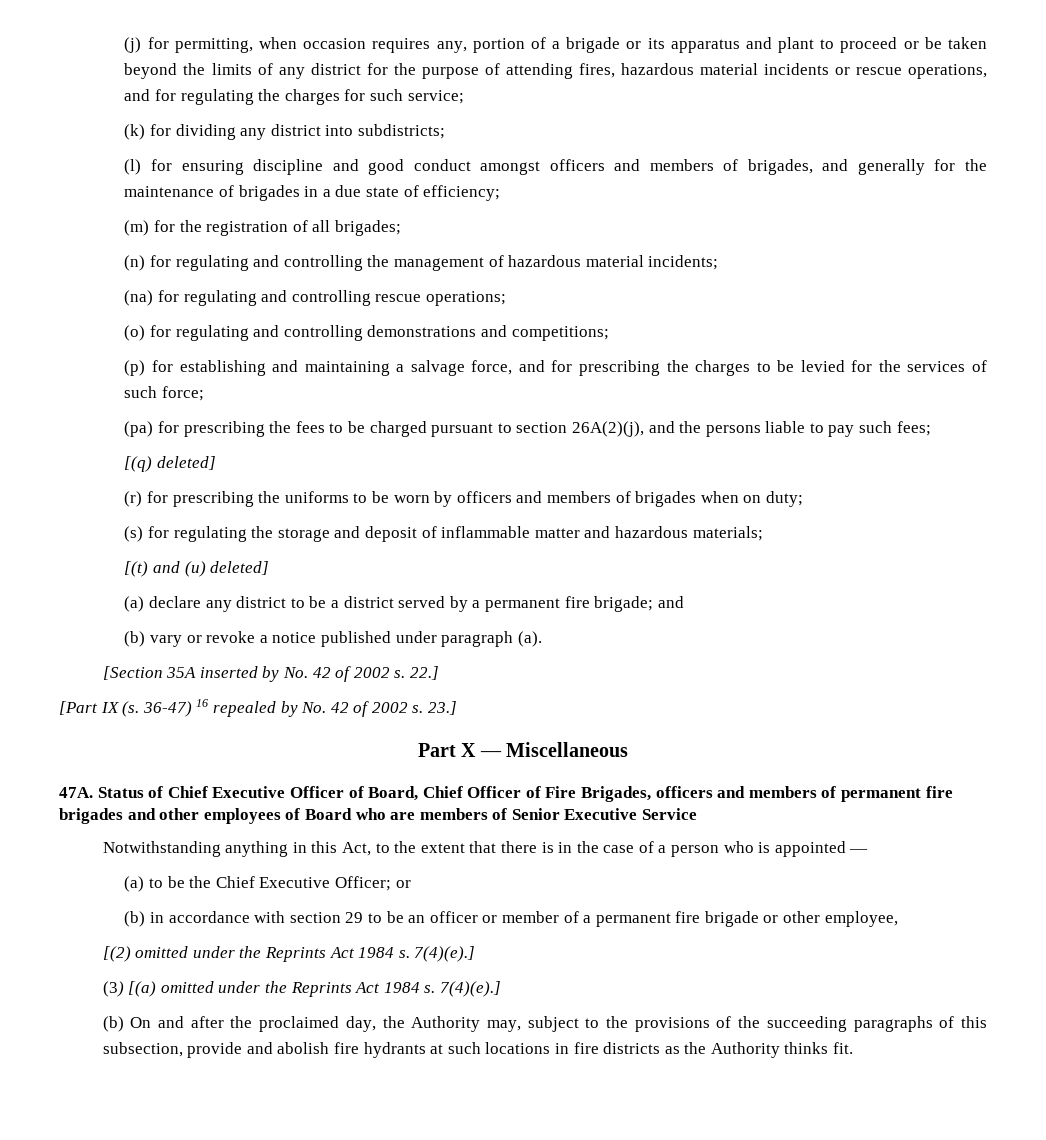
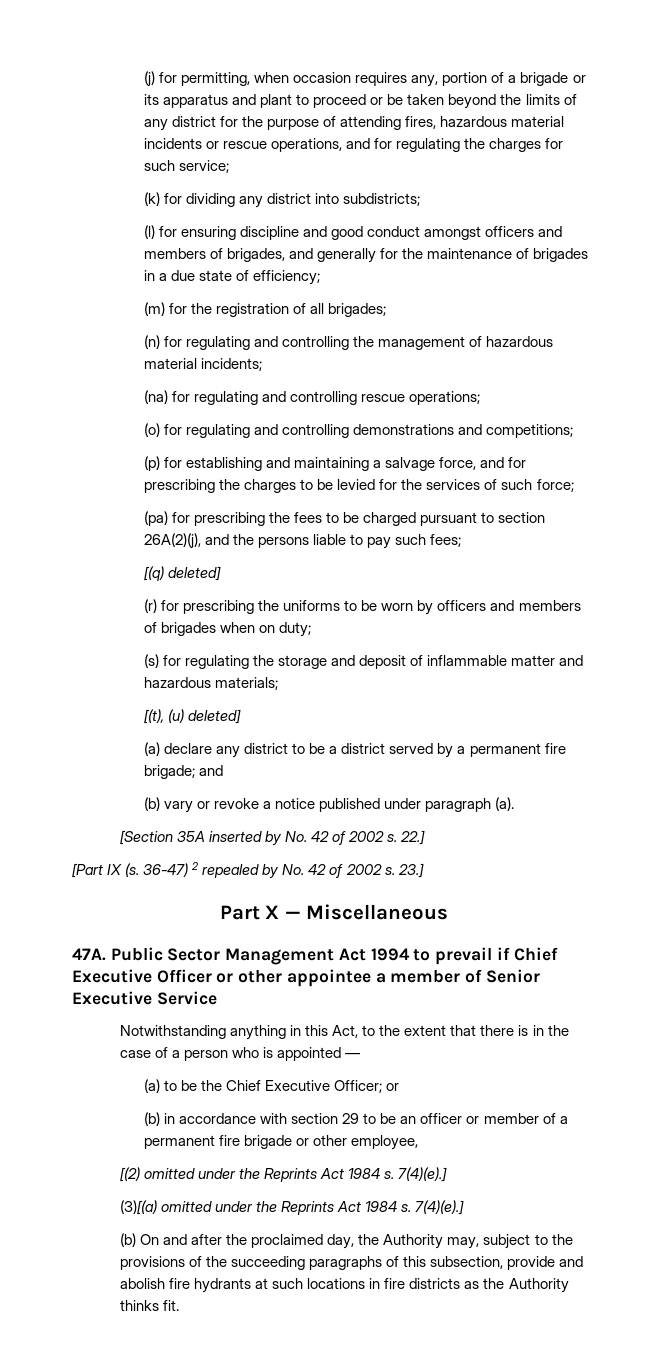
- [(t) and (u) deleted]
+ [(t), (u) deleted]
- 36-47) 16 repealed by No. 42 of 2002 s.
+ 36-47) 2 repealed by No. 42 of 2002 s.
- Status of Chief Executive Officer of Board, Chief Officer of Fire Brigades, officers and members of permanent fire brigades and other employees of Board who are members of Senior Executive Service
+ Public Sector Management Act 1994 to prevail if Chief Executive Officer or other appointee a member of Senior Executive Service
- (3) [(a) omitted under the Reprints Act 1984 s.
+ (3)[(a) omitted under the Reprints Act 1984 s.

